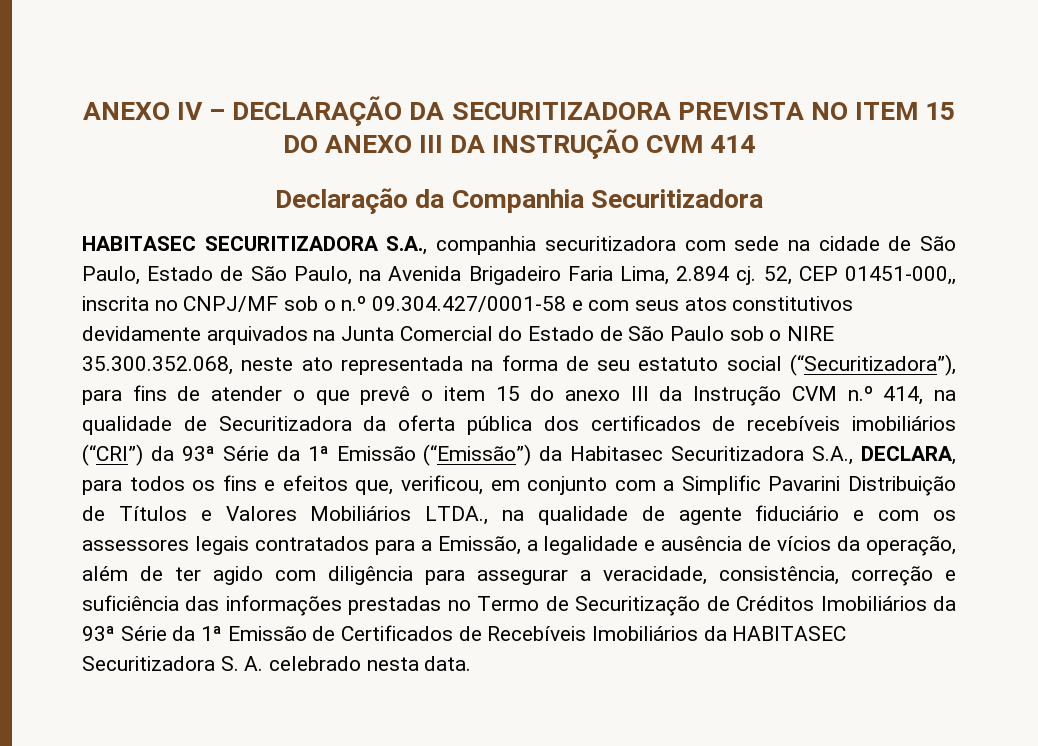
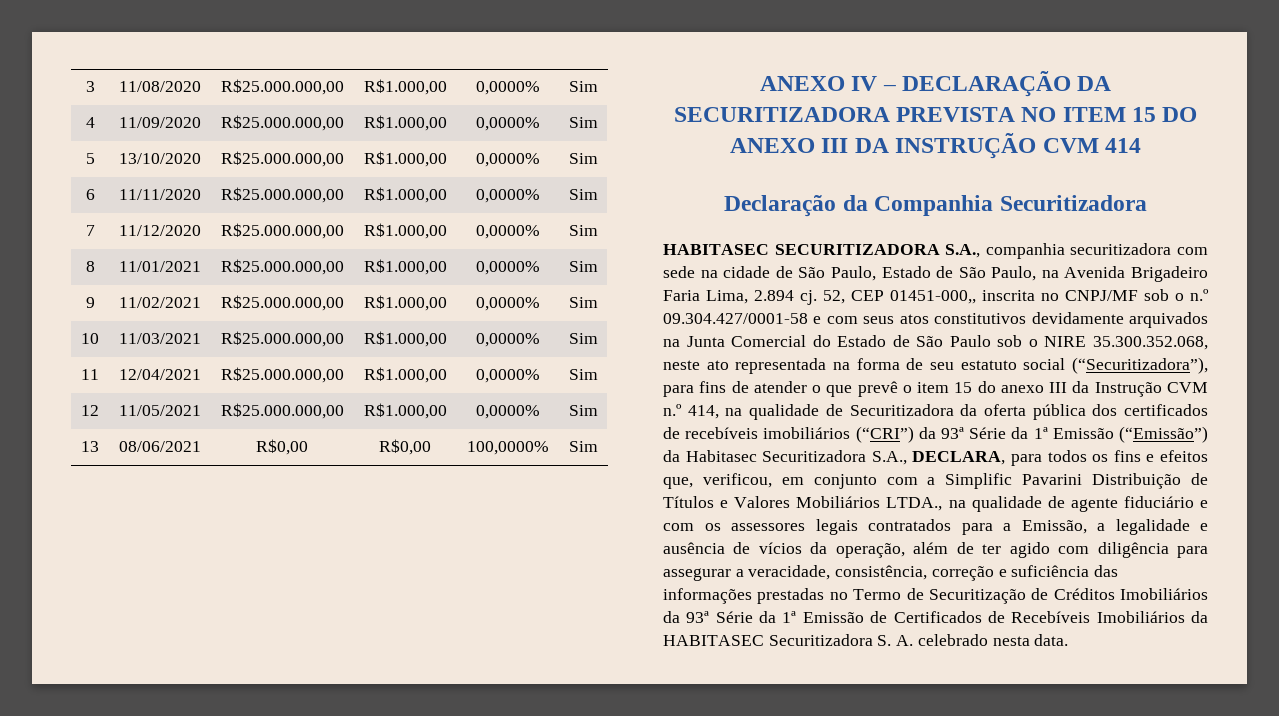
+ 3 | 11/08/2020 | R$25.000.000,00 | R$1.000,00 | 0,0000% | Sim
+ 4 | 11/09/2020 | R$25.000.000,00 | R$1.000,00 | 0,0000% | Sim
+ 5 | 13/10/2020 | R$25.000.000,00 | R$1.000,00 | 0,0000% | Sim
+ 6 | 11/11/2020 | R$25.000.000,00 | R$1.000,00 | 0,0000% | Sim
+ 7 | 11/12/2020 | R$25.000.000,00 | R$1.000,00 | 0,0000% | Sim
+ 8 | 11/01/2021 | R$25.000.000,00 | R$1.000,00 | 0,0000% | Sim
+ 9 | 11/02/2021 | R$25.000.000,00 | R$1.000,00 | 0,0000% | Sim
+ 10 | 11/03/2021 | R$25.000.000,00 | R$1.000,00 | 0,0000% | Sim
+ 11 | 12/04/2021 | R$25.000.000,00 | R$1.000,00 | 0,0000% | Sim
+ 12 | 11/05/2021 | R$25.000.000,00 | R$1.000,00 | 0,0000% | Sim
+ 13 | 08/06/2021 | R$0,00 | R$0,00 | 100,0000% | Sim

